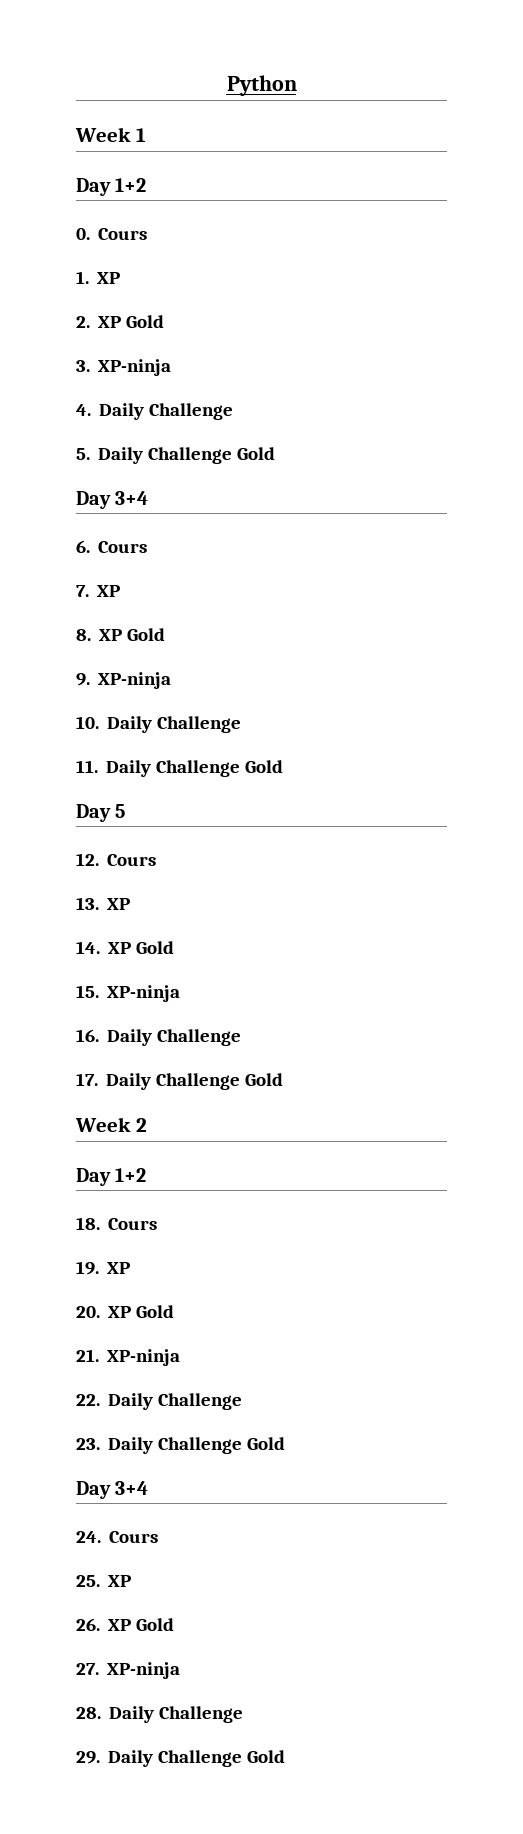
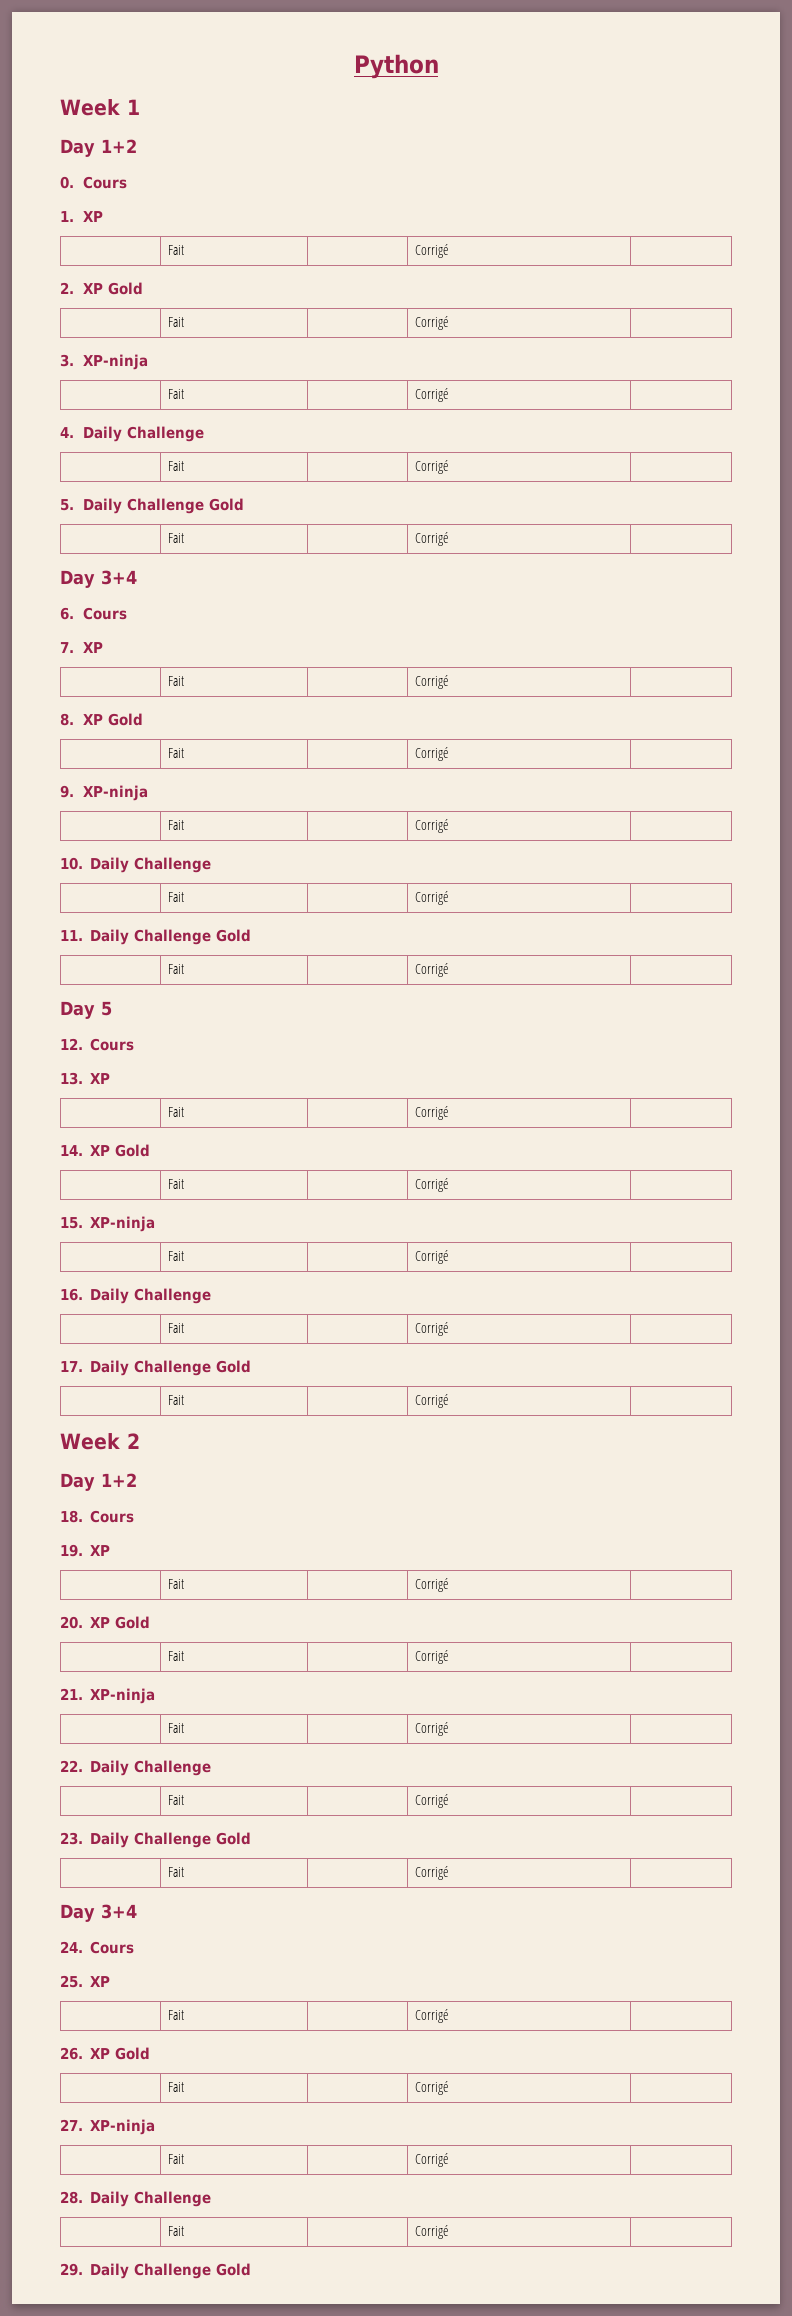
  1. XP
+ | Fait | | Corrigé |
  2. XP Gold
+ | Fait | | Corrigé |
  3. XP-ninja
+ | Fait | | Corrigé |
  4. Daily Challenge
+ | Fait | | Corrigé |
  5. Daily Challenge Gold
+ | Fait | | Corrigé |
  7. XP
+ | Fait | | Corrigé |
  8. XP Gold
+ | Fait | | Corrigé |
  9. XP-ninja
+ | Fait | | Corrigé |
  10. Daily Challenge
+ | Fait | | Corrigé |
  11. Daily Challenge Gold
+ | Fait | | Corrigé |
  13. XP
+ | Fait | | Corrigé |
  14. XP Gold
+ | Fait | | Corrigé |
  15. XP-ninja
+ | Fait | | Corrigé |
  16. Daily Challenge
+ | Fait | | Corrigé |
  17. Daily Challenge Gold
+ | Fait | | Corrigé |
  19. XP
+ | Fait | | Corrigé |
  20. XP Gold
+ | Fait | | Corrigé |
  21. XP-ninja
+ | Fait | | Corrigé |
  22. Daily Challenge
+ | Fait | | Corrigé |
  23. Daily Challenge Gold
+ | Fait | | Corrigé |
  25. XP
+ | Fait | | Corrigé |
  26. XP Gold
+ | Fait | | Corrigé |
  27. XP-ninja
+ | Fait | | Corrigé |
  28. Daily Challenge
+ | Fait | | Corrigé |

